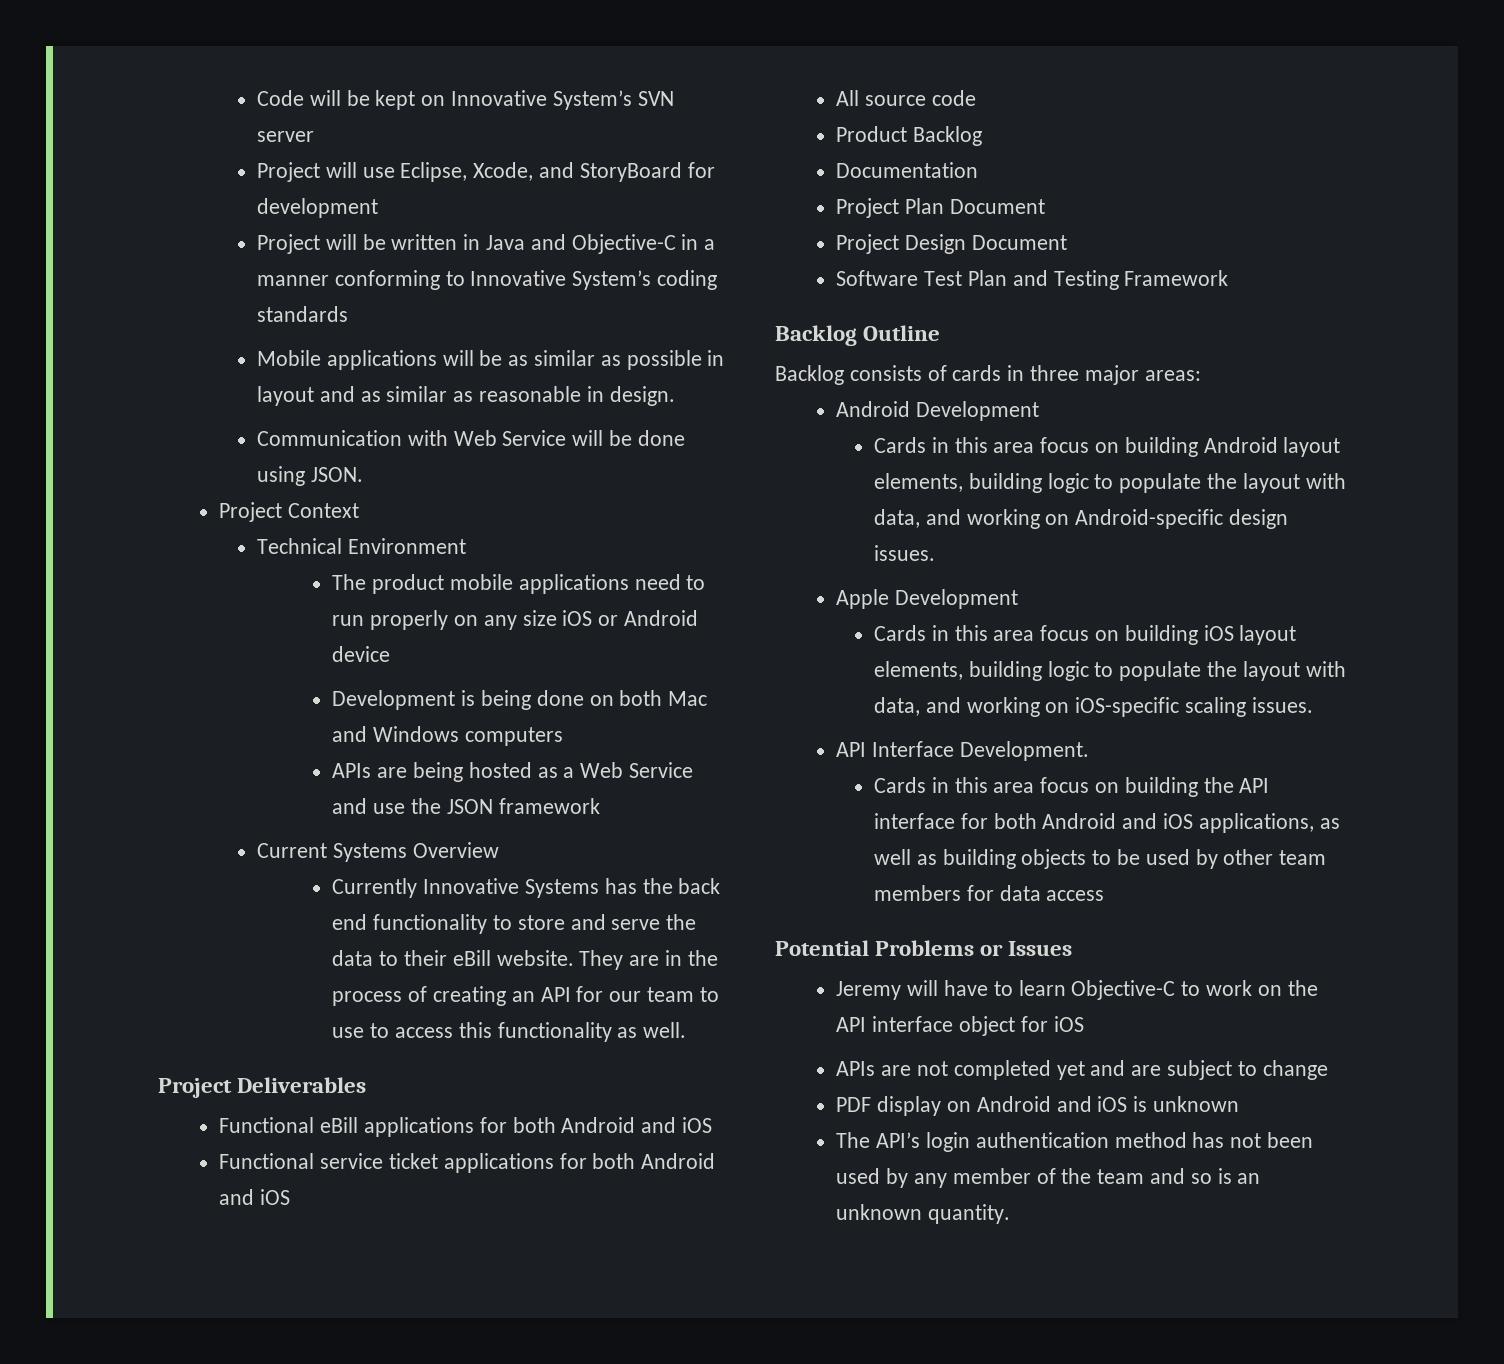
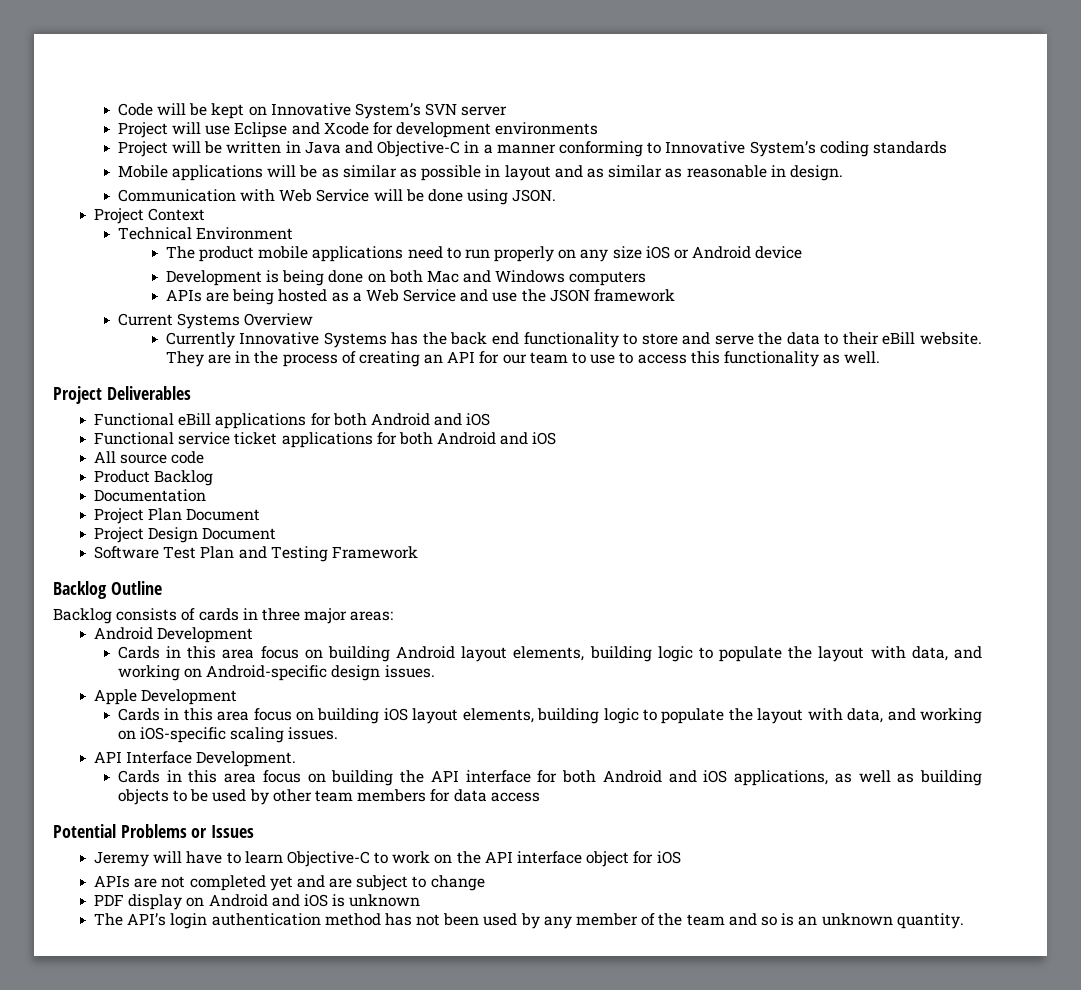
- Project will use Eclipse, Xcode, and StoryBoard for development
+ Project will use Eclipse and Xcode for development environments

